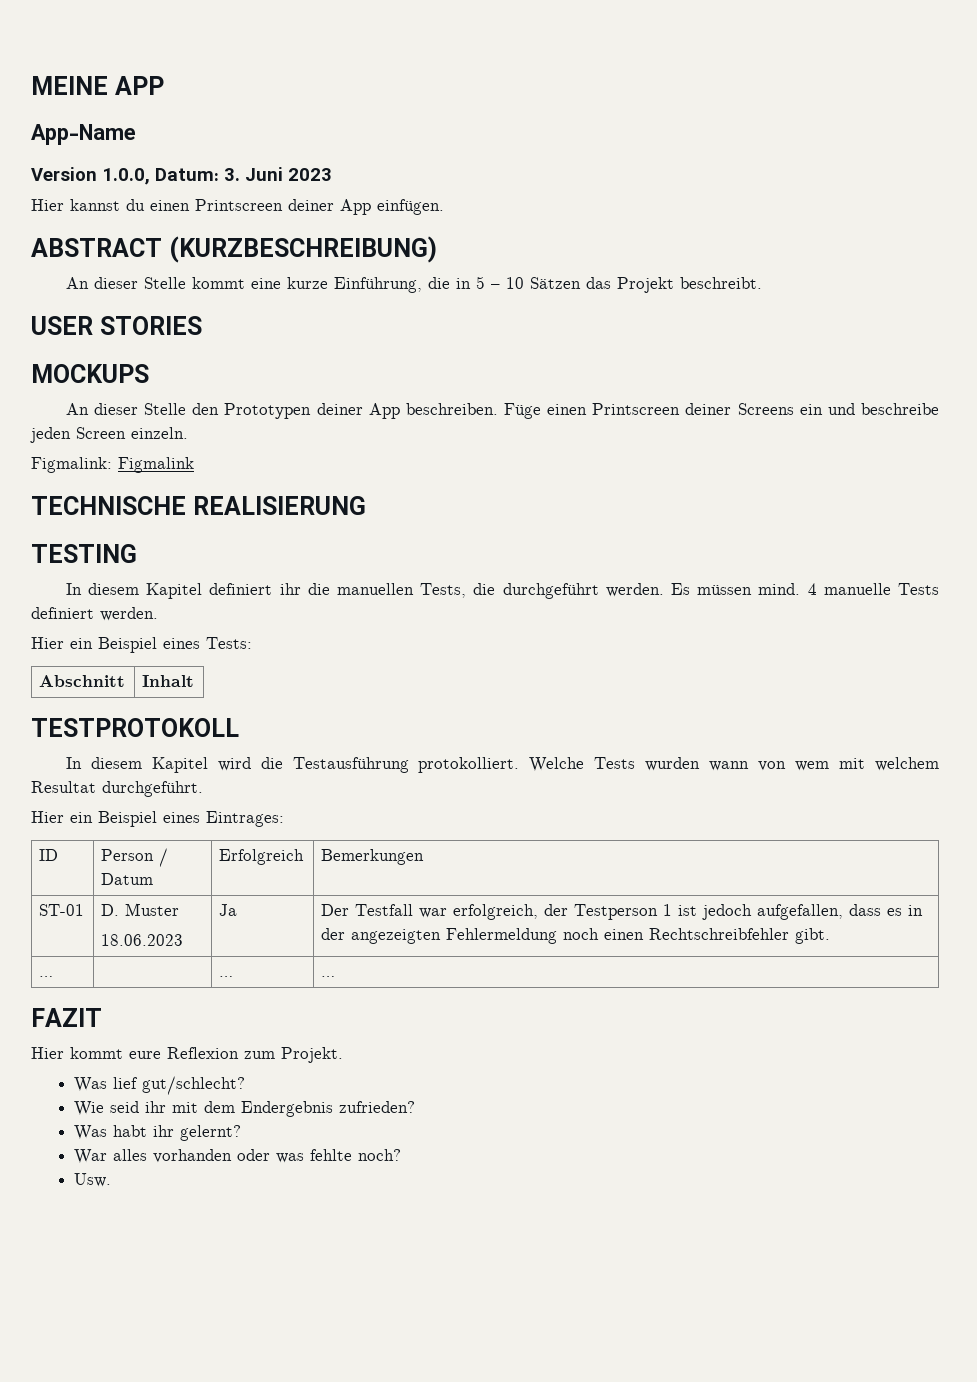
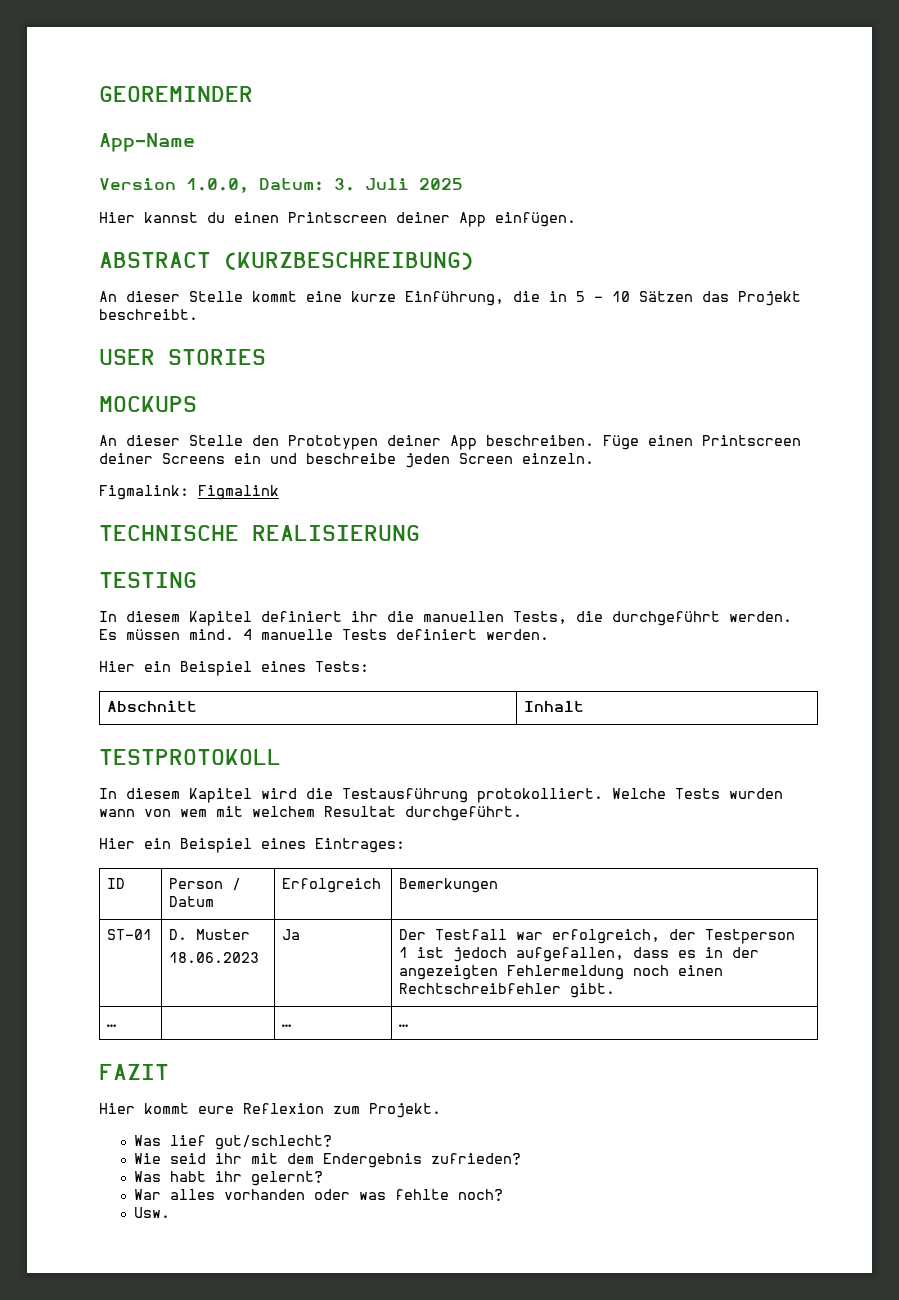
- MEINE APP
+ GEOREMINDER
- Version 1.0.0, Datum: 3. Juni 2023
+ Version 1.0.0, Datum: 3. Juli 2025

